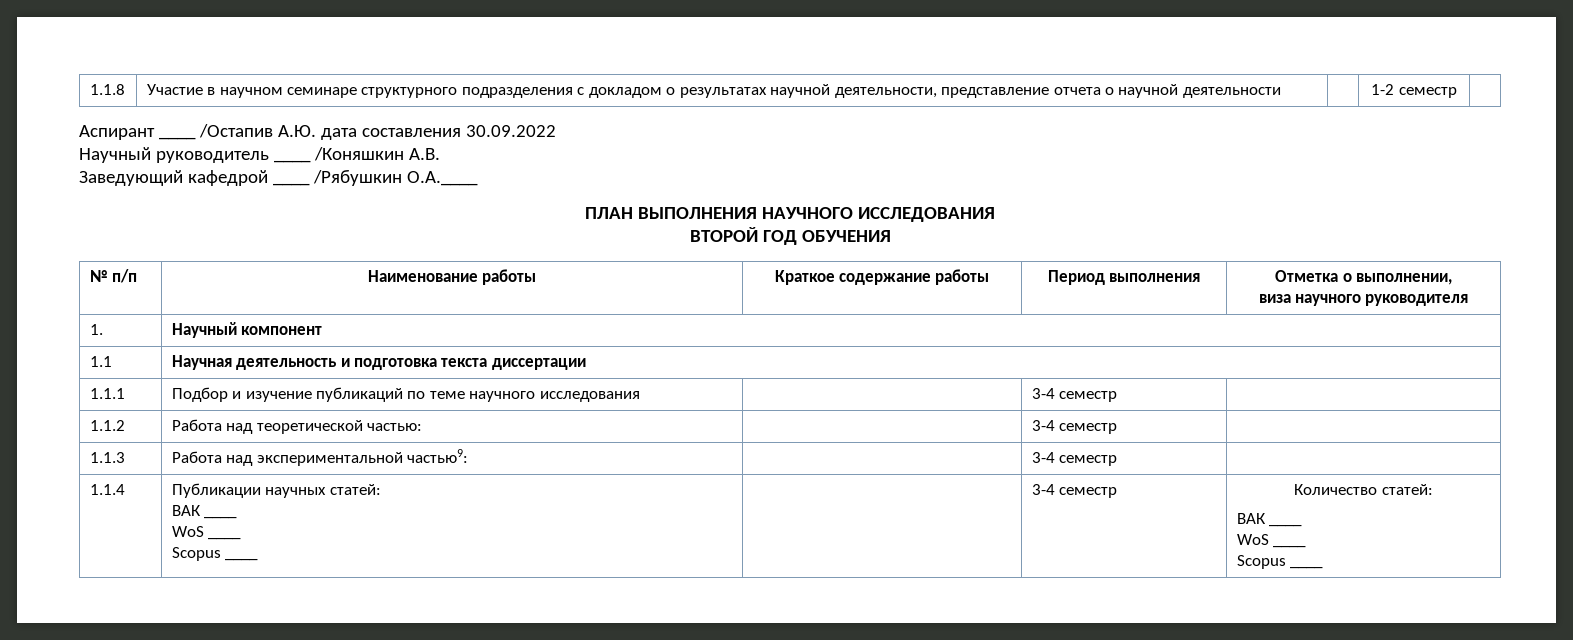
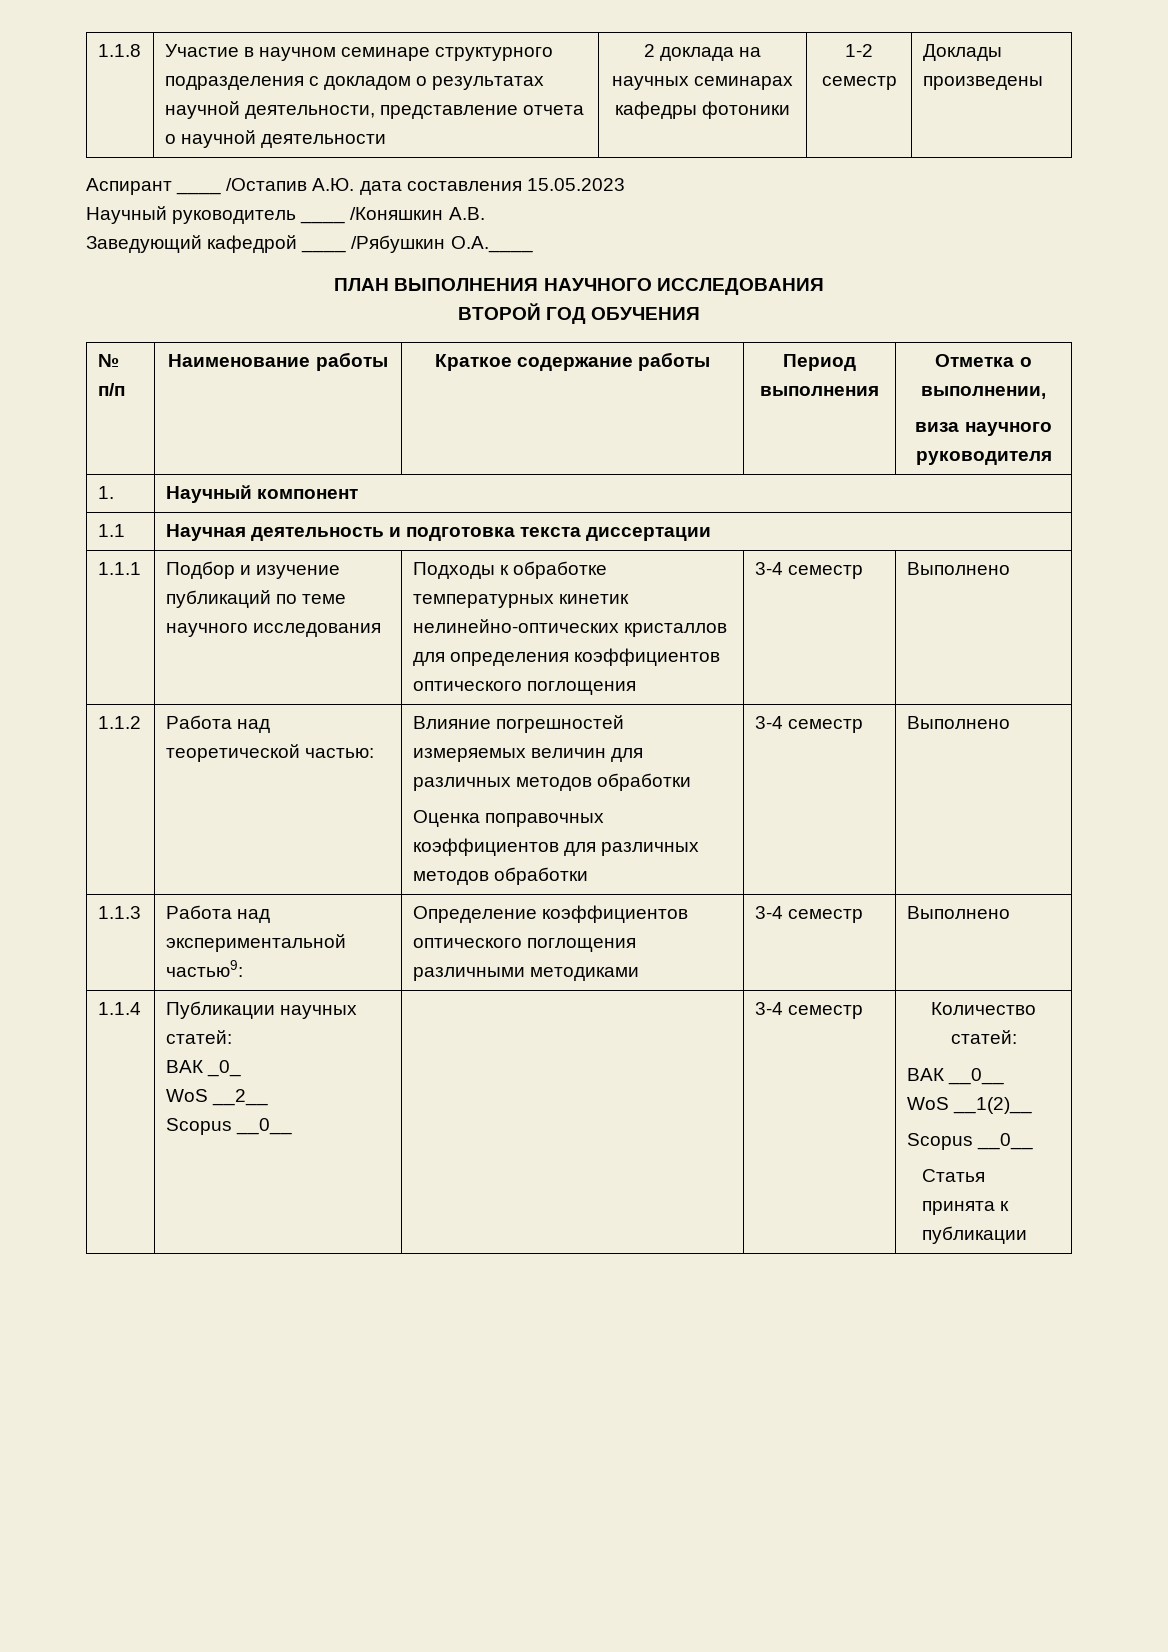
- 1.1.8 | Участие в научном семинаре структурного подразделения с докладом о результатах научной деятельности, представление отчета о научной деятельности | | 1-2 семестр |
+ 1.1.8 | Участие в научном семинаре структурного подразделения с докладом о результатах научной деятельности, представление отчета о научной деятельности | 2 доклада на научных семинарах кафедры фотоники | 1-2 семестр | Доклады произведены
- Аспирант ____ /Остапив А.Ю. дата составления 30.09.2022
+ Аспирант ____ /Остапив А.Ю. дата составления 15.05.2023
- 1.1.1 | Подбор и изучение публикаций по теме научного исследования | | 3-4 семестр |
+ 1.1.1 | Подбор и изучение публикаций по теме научного исследования | Подходы к обработке температурных кинетик нелинейно-оптических кристаллов для определения коэффициентов оптического поглощения | 3-4 семестр | Выполнено
- 1.1.2 | Работа над теоретической частью: | | 3-4 семестр |
+ 1.1.2 | Работа над теоретической частью: | Влияние погрешностей измеряемых величин для различных методов обработки
+ Оценка поправочных коэффициентов для различных методов обработки | 3-4 семестр | Выполнено
- 1.1.3 | Работа над экспериментальной частью9: | | 3-4 семестр |
+ 1.1.3 | Работа над экспериментальной частью9: | Определение коэффициентов оптического поглощения различными методиками | 3-4 семестр | Выполнено
  1.1.4 | Публикации научных статей:
- ВАК ____
- WoS ____
- Scopus ____ | | 3-4 семестр | Количество статей:
- ВАК ____
- WoS ____
- Scopus ____
+ ВАК _0_
+ WoS __2__
+ Scopus __0__ | | 3-4 семестр | Количество статей:
+ ВАК __0__
+ WoS __1(2)__
+ Scopus __0__
+ Статья принята к публикации

